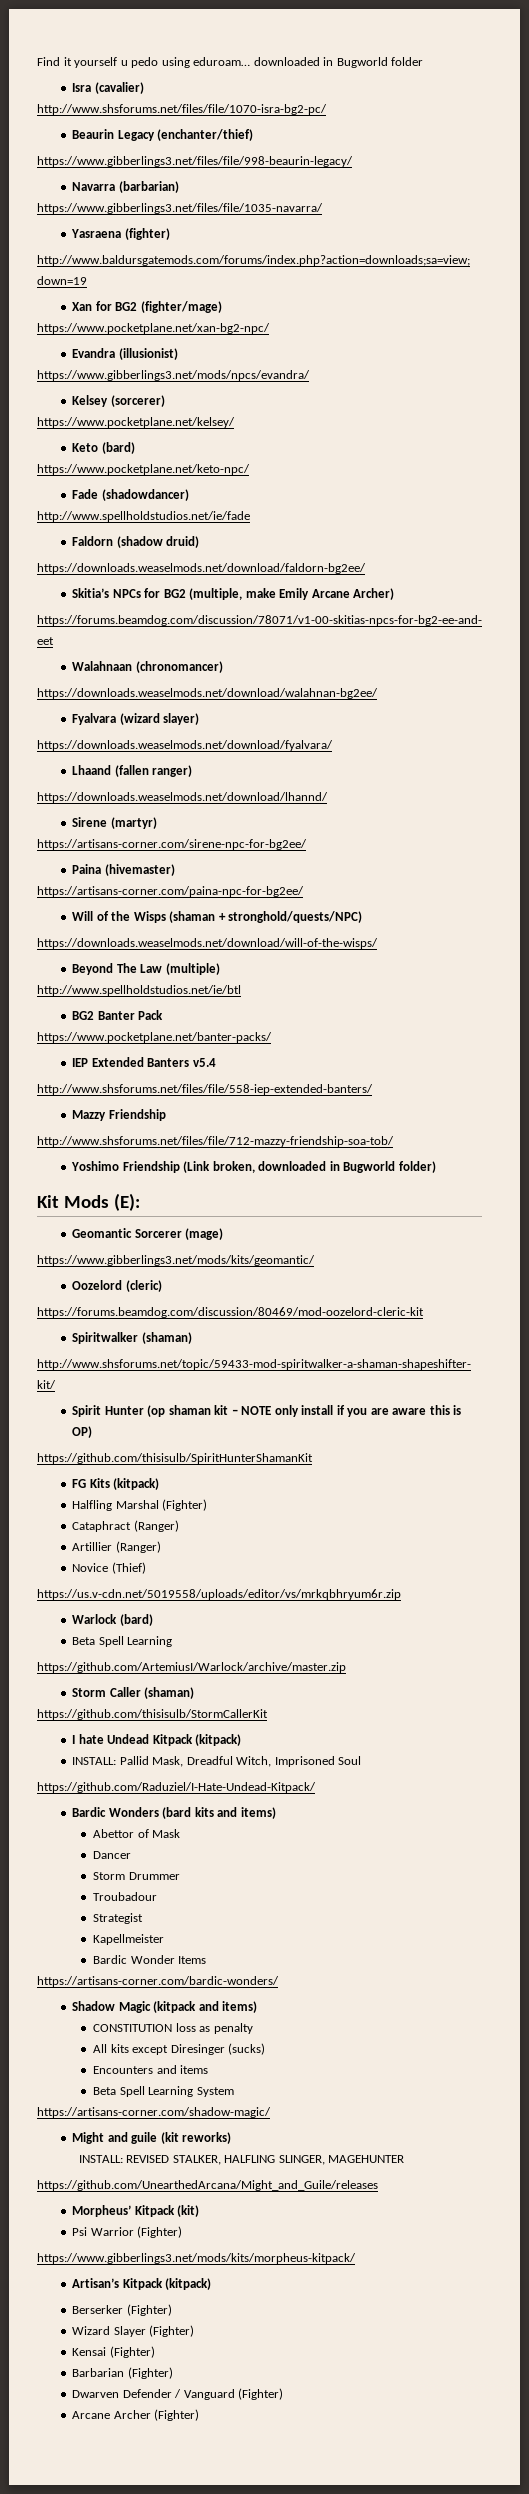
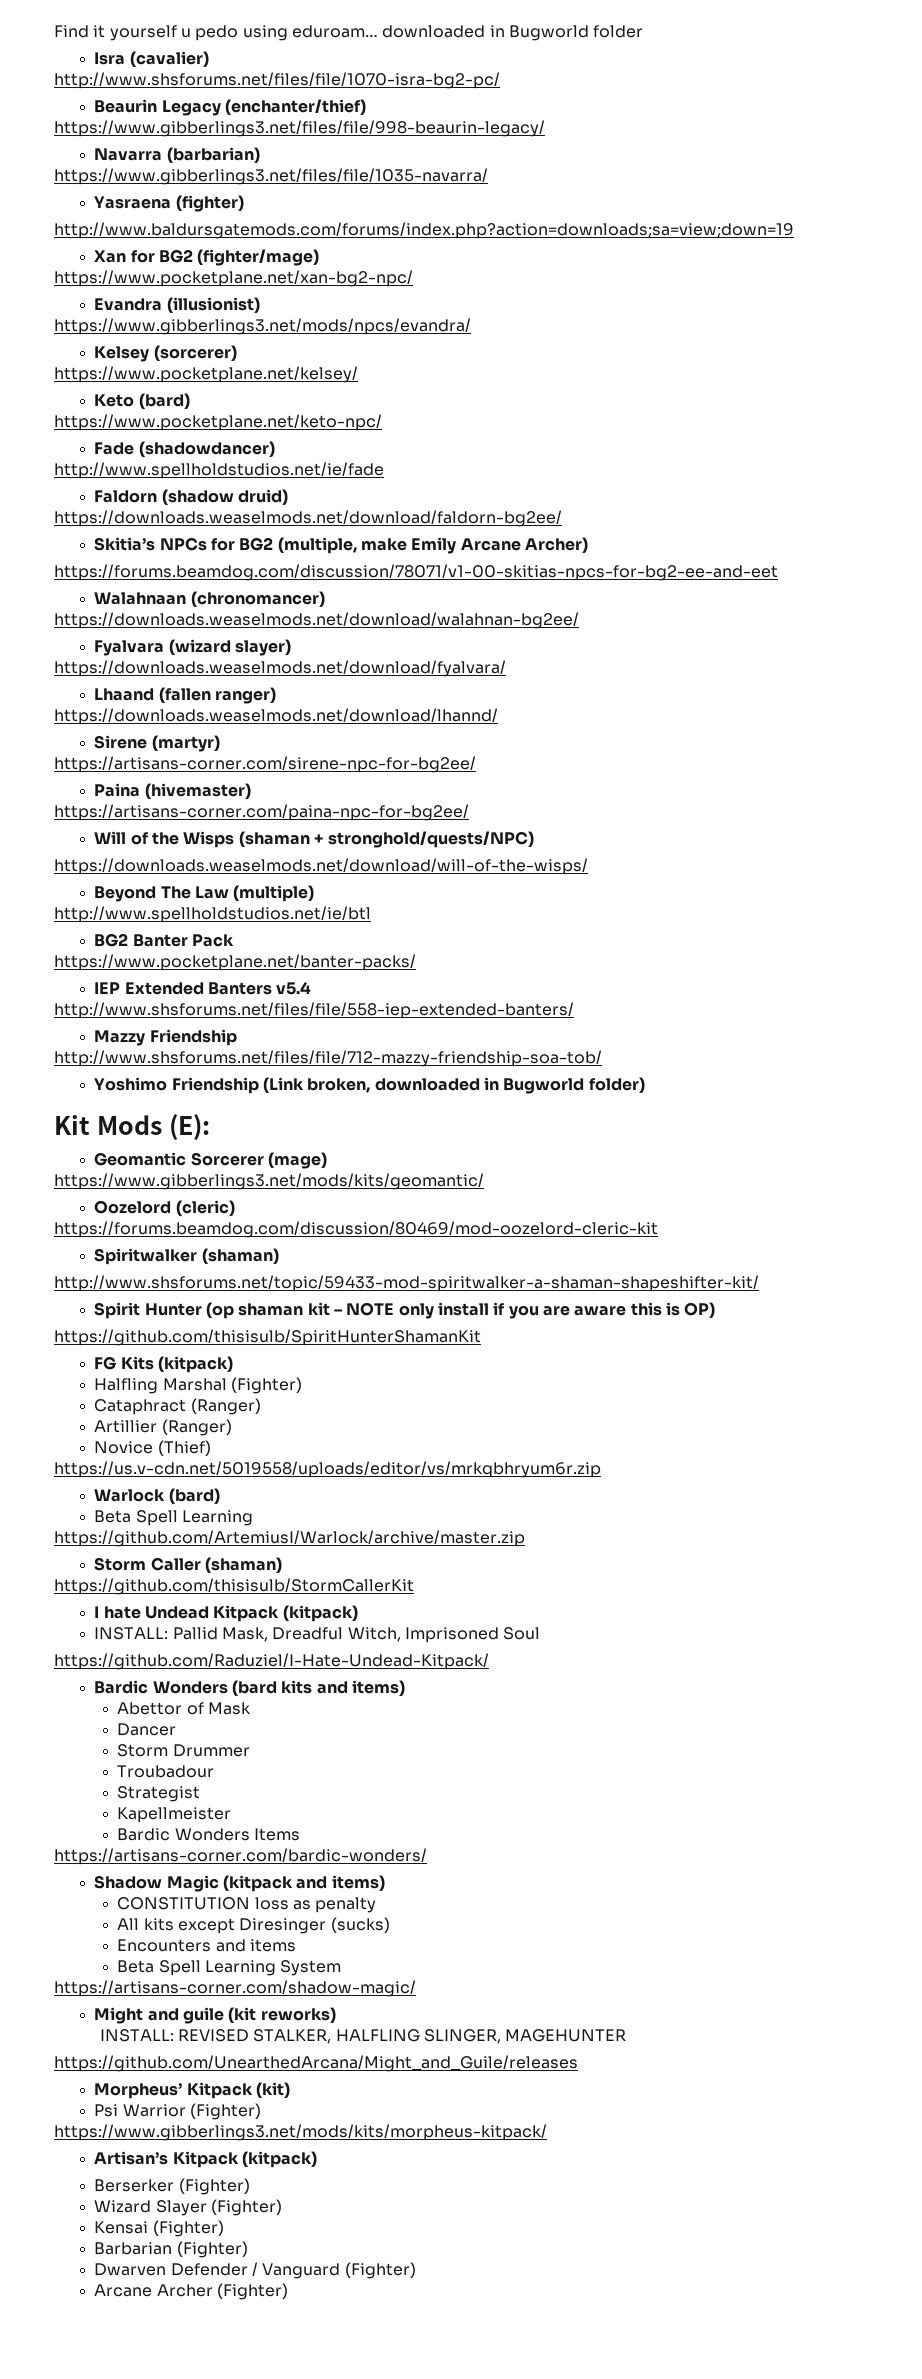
- Bardic Wonder Items
+ Bardic Wonders Items

